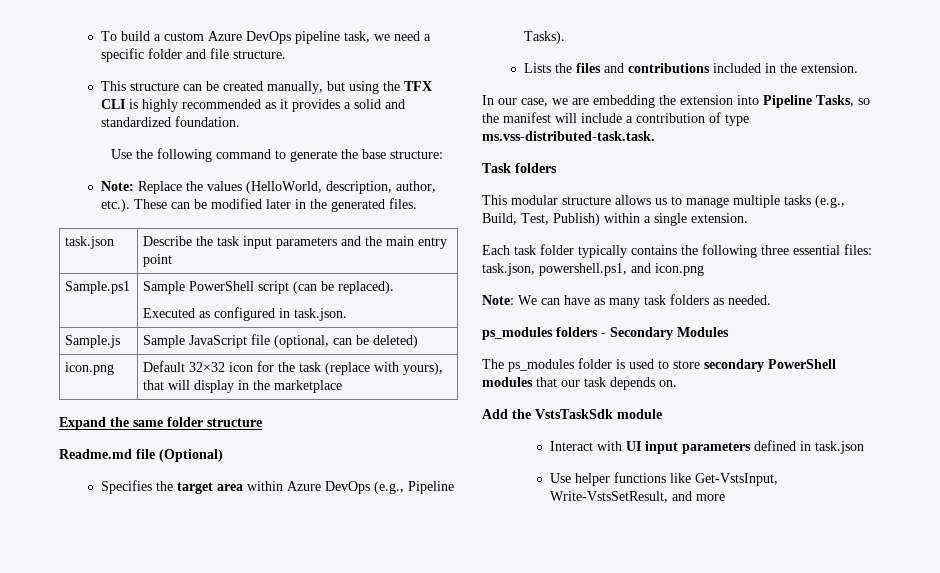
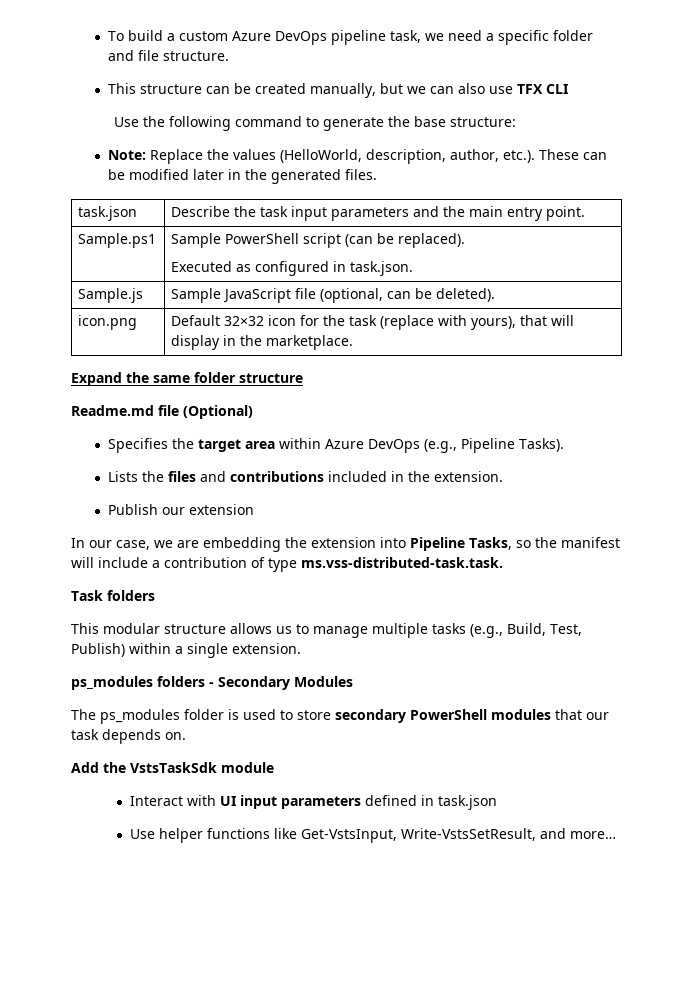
- This structure can be created manually, but using the TFX CLI is highly recommended as it provides a solid and standardized foundation.
+ This structure can be created manually, but we can also use TFX CLI
- task.json | Describe the task input parameters and the main entry point
+ task.json | Describe the task input parameters and the main entry point.
- Sample.js | Sample JavaScript file (optional, can be deleted)
+ Sample.js | Sample JavaScript file (optional, can be deleted).
- icon.png | Default 32×32 icon for the task (replace with yours), that will display in the marketplace
+ icon.png | Default 32×32 icon for the task (replace with yours), that will display in the marketplace.
+ Publish our extension
- Each task folder typically contains the following three essential files: task.json, powershell.ps1, and icon.png
- Note: We can have as many task folders as needed.
- Use helper functions like Get-VstsInput, Write-VstsSetResult, and more
+ Use helper functions like Get-VstsInput, Write-VstsSetResult, and more…

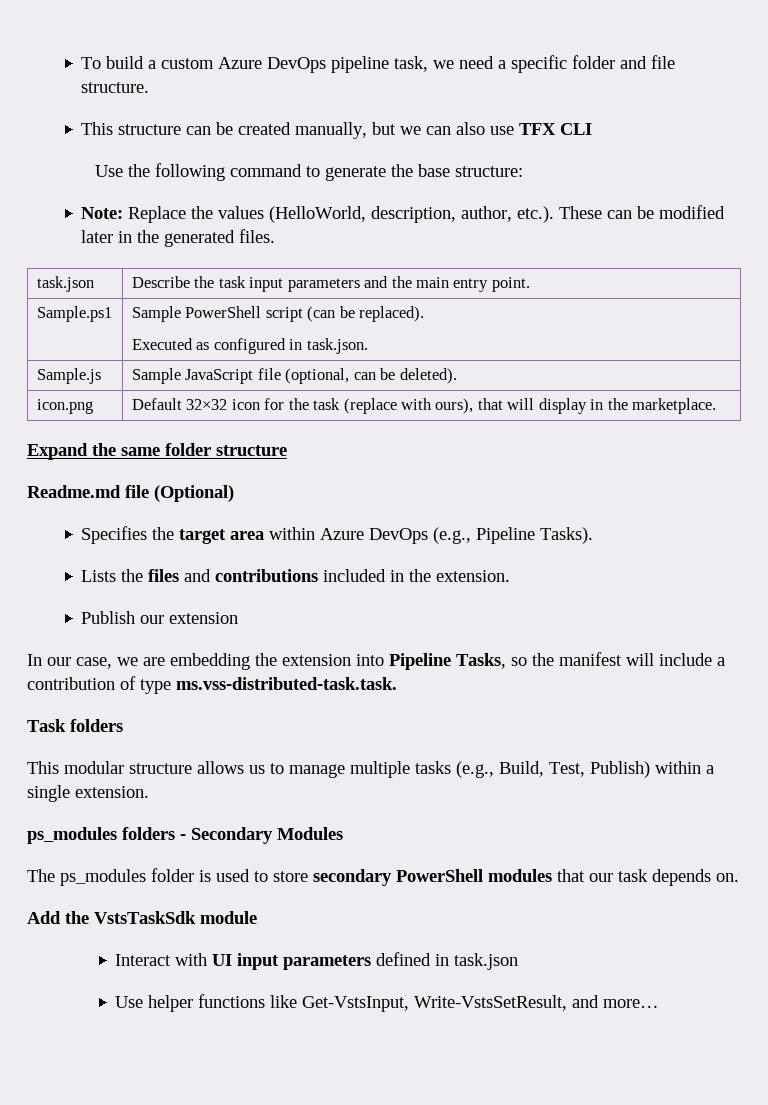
- icon.png | Default 32×32 icon for the task (replace with yours), that will display in the marketplace.
+ icon.png | Default 32×32 icon for the task (replace with ours), that will display in the marketplace.

